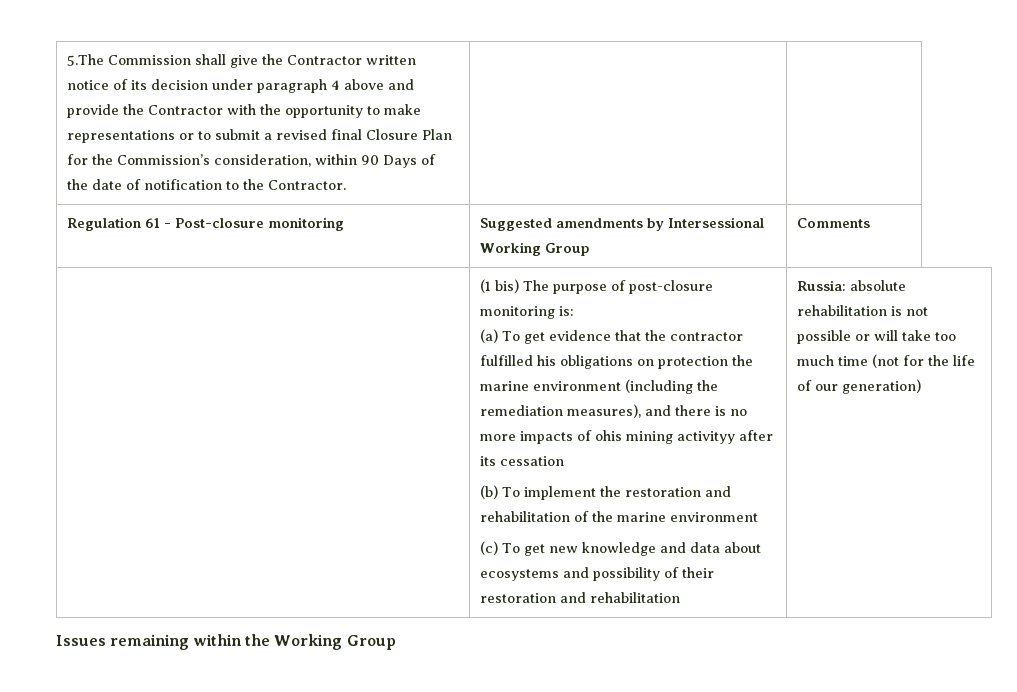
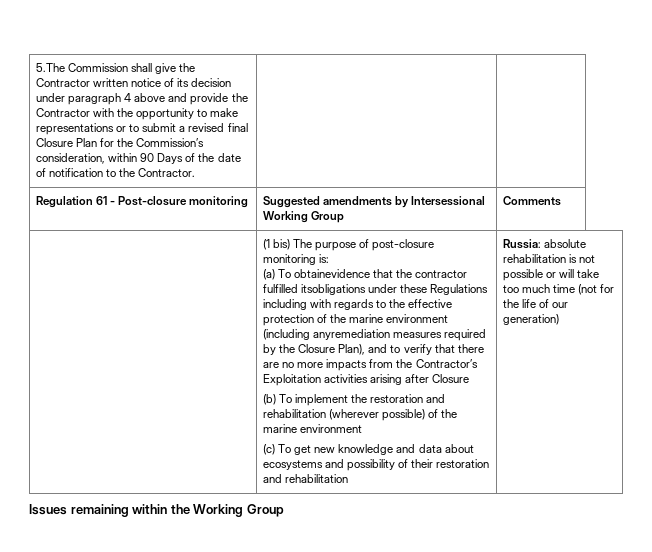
- (a) To get evidence that the contractor fulfilled his obligations on protection the marine environment (including the remediation measures), and there is no more impacts of ohis mining activityy after its cessation
+ (a) To obtainevidence that the contractor fulfilled itsobligations under these Regulations including with regards to the effective protection of the marine environment (including anyremediation measures required by the Closure Plan), and to verify that there are no more impacts from the Contractor’s Exploitation activities arising after Closure
- (b) To implement the restoration and rehabilitation of the marine environment
+ (b) To implement the restoration and rehabilitation (wherever possible) of the marine environment

